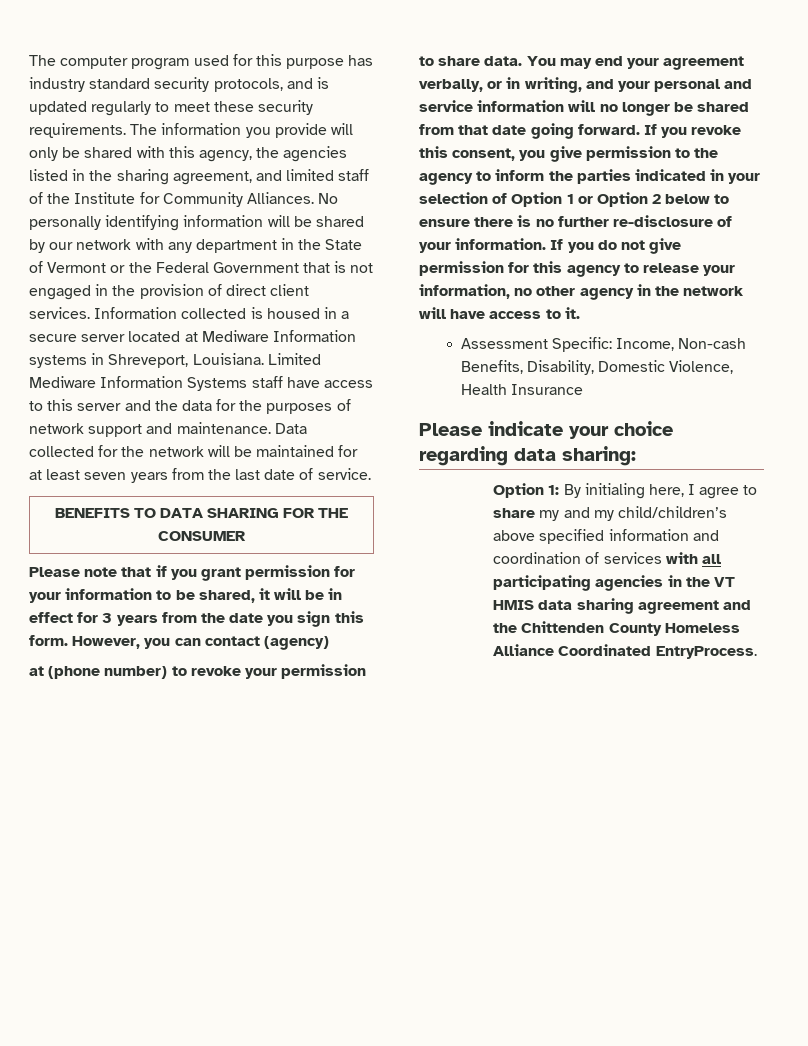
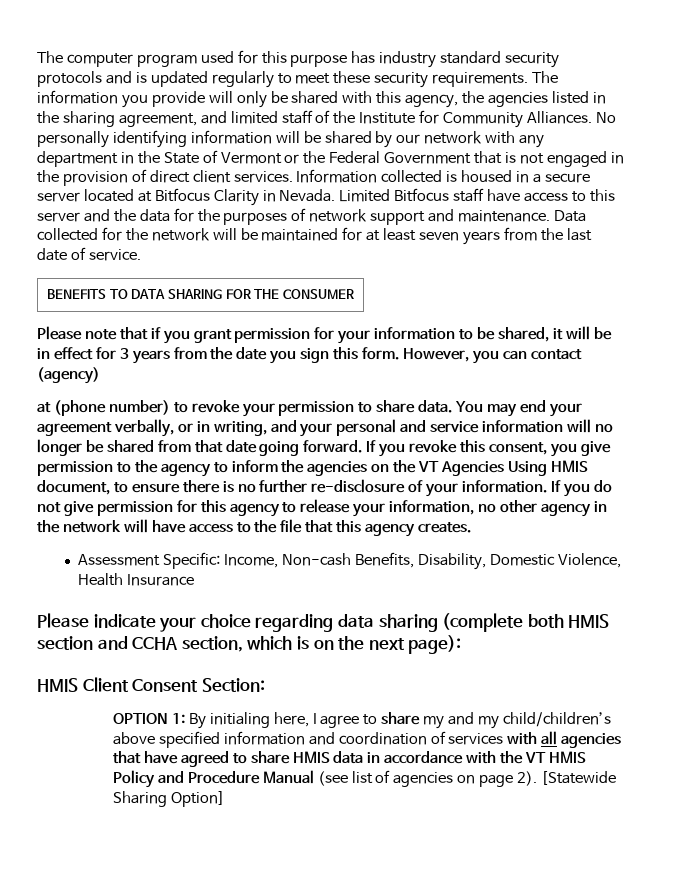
- The computer program used for this purpose has industry standard security protocols, and is updated regularly to meet these security requirements.
+ The computer program used for this purpose has industry standard security protocols and is updated regularly to meet these security requirements.
- Information collected is housed in a secure server located at Mediware Information systems in Shreveport, Louisiana. Limited Mediware Information Systems staff have access to this server and the data for the purposes of network support and maintenance.
+ Information collected is housed in a secure server located at Bitfocus Clarity in Nevada. Limited Bitfocus staff have access to this server and the data for the purposes of network support and maintenance.
- If you revoke this consent, you give permission to the agency to inform the parties indicated in your selection of Option 1 or Option 2 below to ensure there is no further re-disclosure of your information.
+ If you revoke this consent, you give permission to the agency to inform the agencies on the VT Agencies Using HMIS document, to ensure there is no further re-disclosure of your information.
- If you do not give permission for this agency to release your information, no other agency in the network will have access to it.
+ If you do not give permission for this agency to release your information, no other agency in the network will have access to the file that this agency creates.
- Please indicate your choice regarding data sharing:
- Option 1: By initialing here, I agree to share my and my child/children’s above specified information and coordination of services with all participating agencies in the VT HMIS data sharing agreement and the Chittenden County Homeless Alliance Coordinated EntryProcess.
+ Please indicate your choice regarding data sharing (complete both HMIS section and CCHA section, which is on the next page):
+ HMIS Client Consent Section:
+ OPTION 1: By initialing here, I agree to share my and my child/children’s above specified information and coordination of services with all agencies that have agreed to share HMIS data in accordance with the VT HMIS Policy and Procedure Manual (see list of agencies on page 2). [Statewide Sharing Option]

